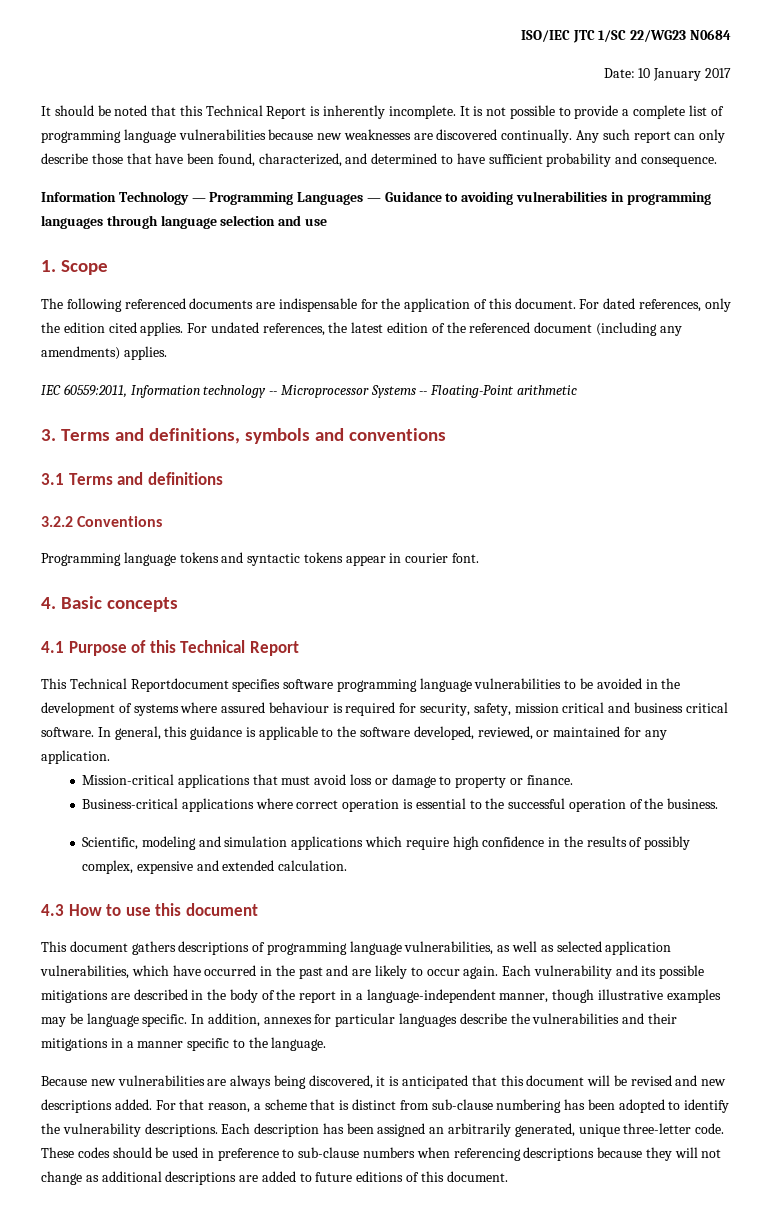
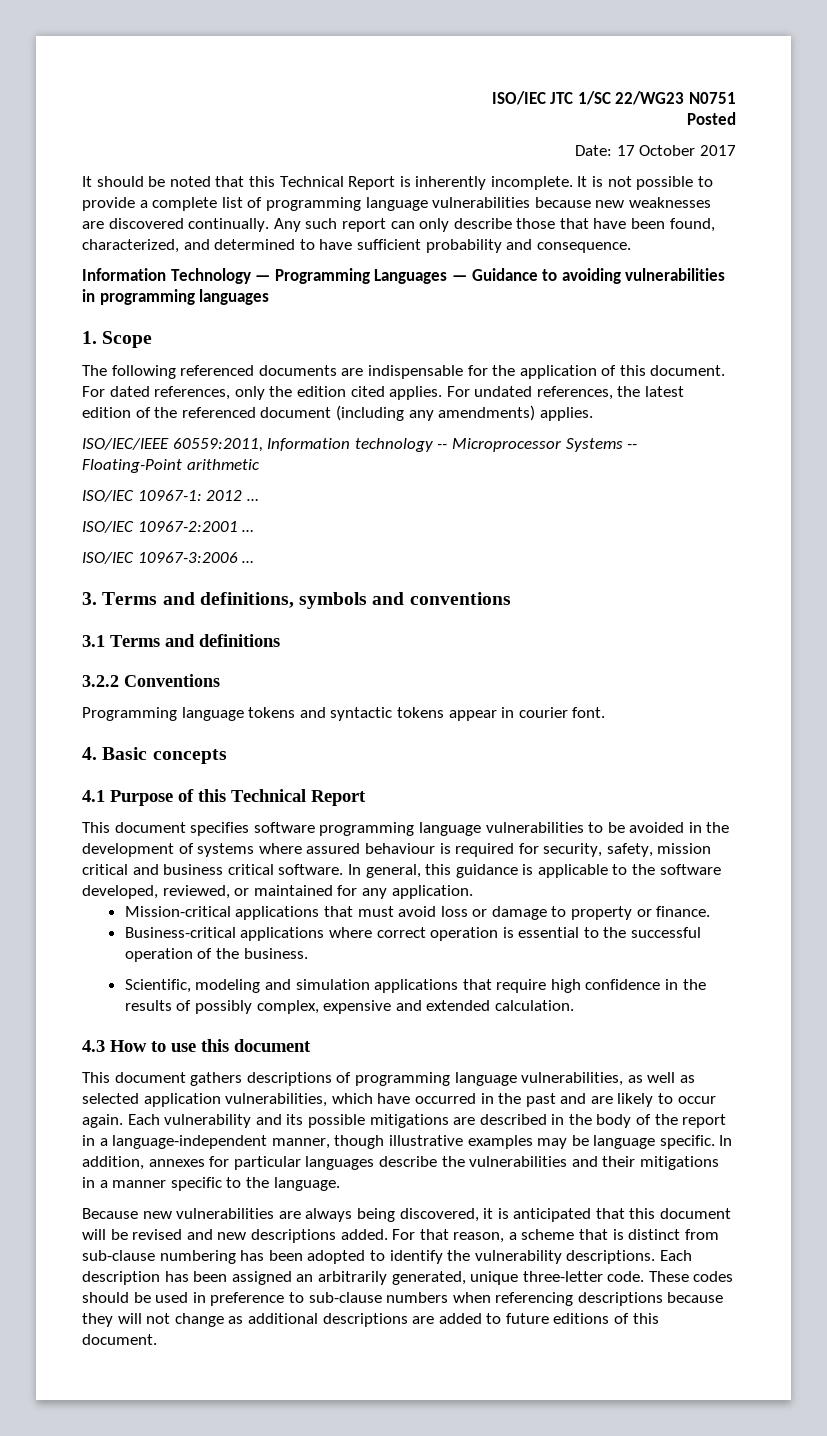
- ISO/IEC JTC 1/SC 22/WG23 N0684
+ ISO/IEC JTC 1/SC 22/WG23 N0751
+ Posted
- Date: 10 January 2017
+ Date: 17 October 2017
- Information Technology — Programming Languages — Guidance to avoiding vulnerabilities in programming languages through language selection and use
+ Information Technology — Programming Languages — Guidance to avoiding vulnerabilities in programming languages
- IEC 60559:2011, Information technology -- Microprocessor Systems -- Floating-Point arithmetic
+ ISO/IEC/IEEE 60559:2011, Information technology -- Microprocessor Systems -- Floating-Point arithmetic
+ ISO/IEC 10967-1: 2012 …
+ ISO/IEC 10967-2:2001 …
+ ISO/IEC 10967-3:2006 …
- This Technical Reportdocument specifies software programming language vulnerabilities to be avoided in the development of systems where assured behaviour is required for security, safety, mission critical and business critical software.
+ This document specifies software programming language vulnerabilities to be avoided in the development of systems where assured behaviour is required for security, safety, mission critical and business critical software.
- Scientific, modeling and simulation applications which require high confidence in the results of possibly complex, expensive and extended calculation.
+ Scientific, modeling and simulation applications that require high confidence in the results of possibly complex, expensive and extended calculation.

